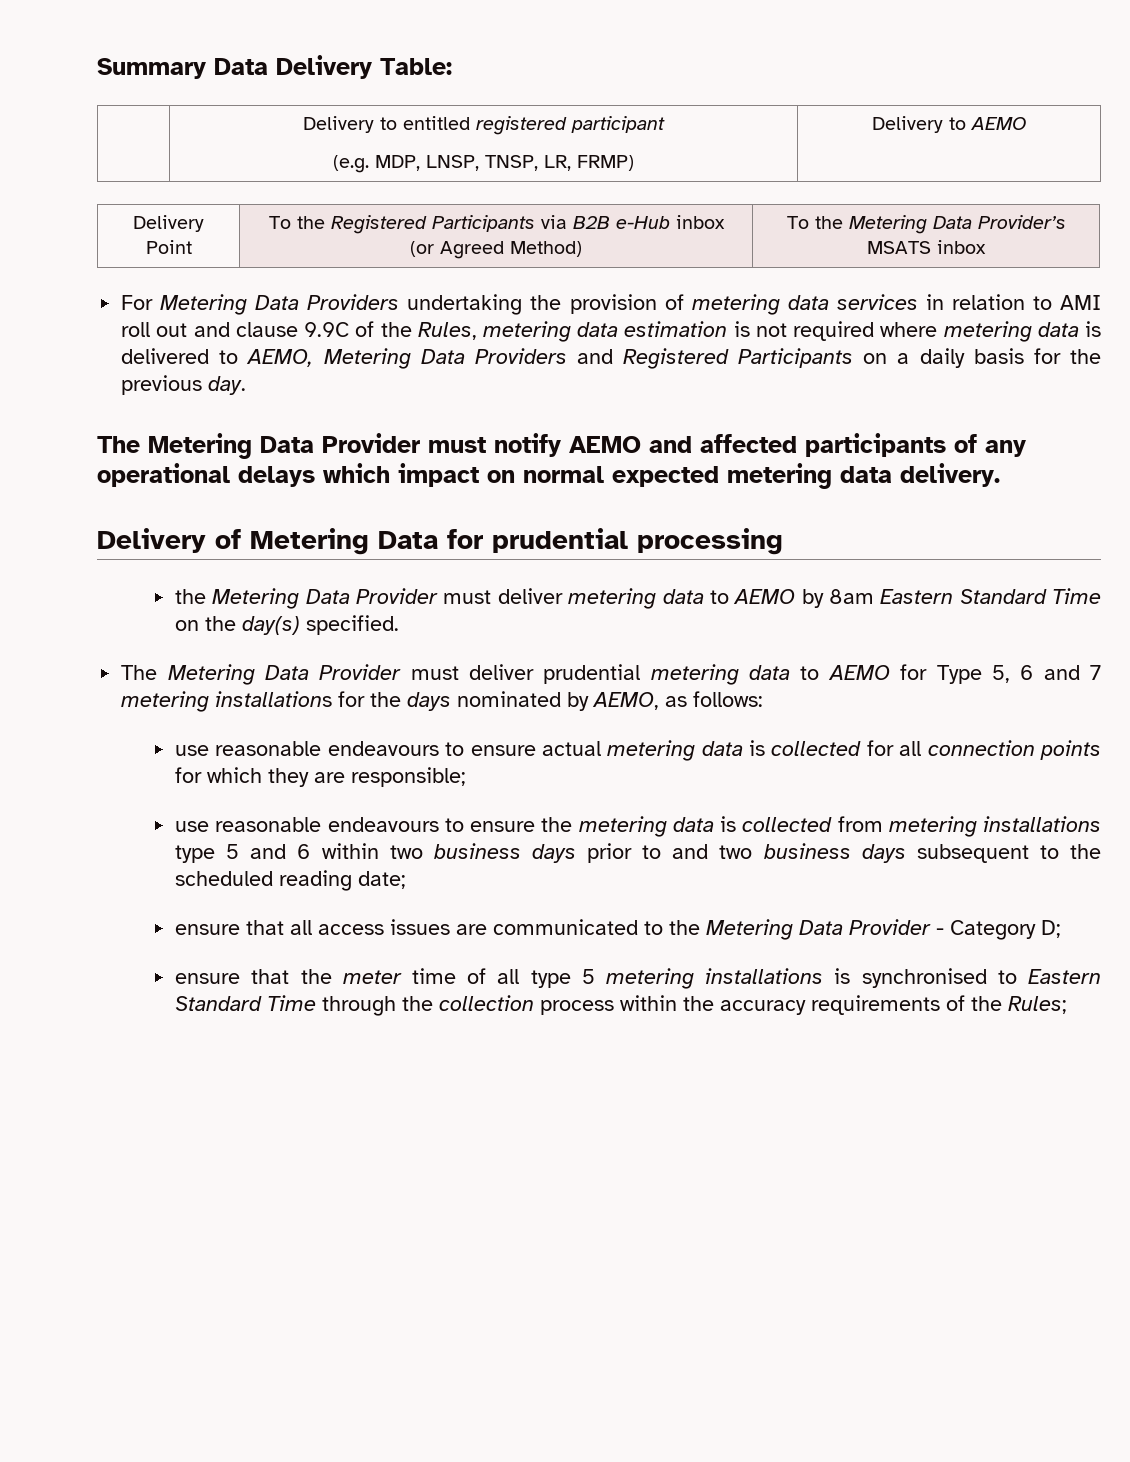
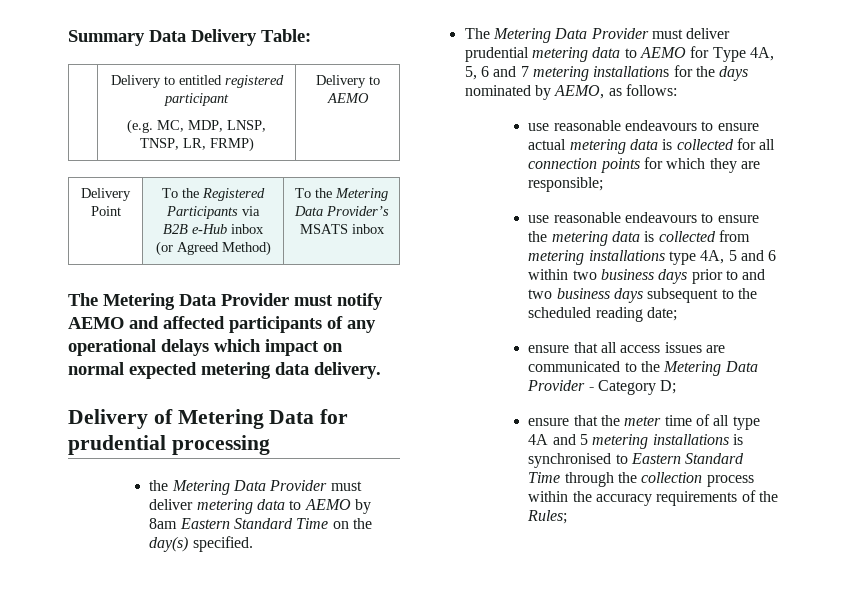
  | Delivery to entitled registered participant
- (e.g. MDP, LNSP, TNSP, LR, FRMP) | Delivery to AEMO
+ (e.g. MC, MDP, LNSP, TNSP, LR, FRMP) | Delivery to AEMO
- For Metering Data Providers undertaking the provision of metering data services in relation to AMI roll out and clause 9.9C of the Rules, metering data estimation is not required where metering data is delivered to AEMO, Metering Data Providers and Registered Participants on a daily basis for the previous day.
- The Metering Data Provider must deliver prudential metering data to AEMO for Type 5, 6 and 7 metering installations for the days nominated by AEMO, as follows:
+ The Metering Data Provider must deliver prudential metering data to AEMO for Type 4A, 5, 6 and 7 metering installations for the days nominated by AEMO, as follows:
- use reasonable endeavours to ensure the metering data is collected from metering installations type 5 and 6 within two business days prior to and two business days subsequent to the scheduled reading date;
+ use reasonable endeavours to ensure the metering data is collected from metering installations type 4A, 5 and 6 within two business days prior to and two business days subsequent to the scheduled reading date;
- ensure that the meter time of all type 5 metering installations is synchronised to Eastern Standard Time through the collection process within the accuracy requirements of the Rules;
+ ensure that the meter time of all type 4A and 5 metering installations is synchronised to Eastern Standard Time through the collection process within the accuracy requirements of the Rules;

